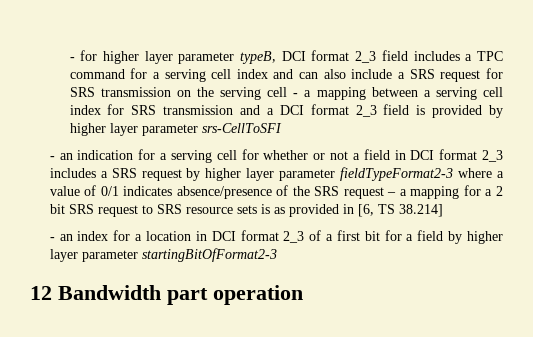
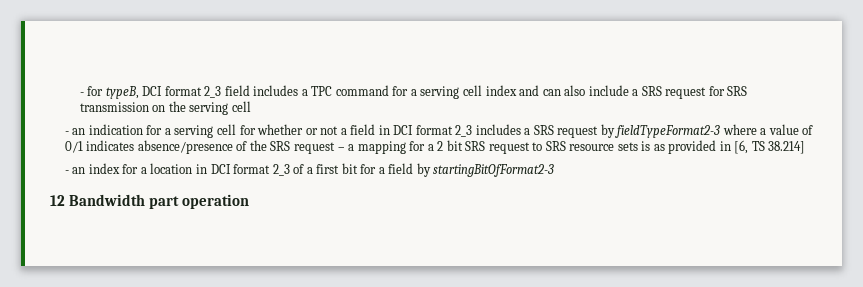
- - for higher layer parameter typeB, DCI format 2_3 field includes a TPC command for a serving cell index and can also include a SRS request for SRS transmission on the serving cell - a mapping between a serving cell index for SRS transmission and a DCI format 2_3 field is provided by higher layer parameter srs-CellToSFI
+ - for typeB, DCI format 2_3 field includes a TPC command for a serving cell index and can also include a SRS request for SRS transmission on the serving cell
- - an indication for a serving cell for whether or not a field in DCI format 2_3 includes a SRS request by higher layer parameter fieldTypeFormat2-3 where a value of 0/1 indicates absence/presence of the SRS request – a mapping for a 2 bit SRS request to SRS resource sets is as provided in [6, TS 38.214]
+ - an indication for a serving cell for whether or not a field in DCI format 2_3 includes a SRS request by fieldTypeFormat2-3 where a value of 0/1 indicates absence/presence of the SRS request – a mapping for a 2 bit SRS request to SRS resource sets is as provided in [6, TS 38.214]
- - an index for a location in DCI format 2_3 of a first bit for a field by higher layer parameter startingBitOfFormat2-3
+ - an index for a location in DCI format 2_3 of a first bit for a field by startingBitOfFormat2-3

